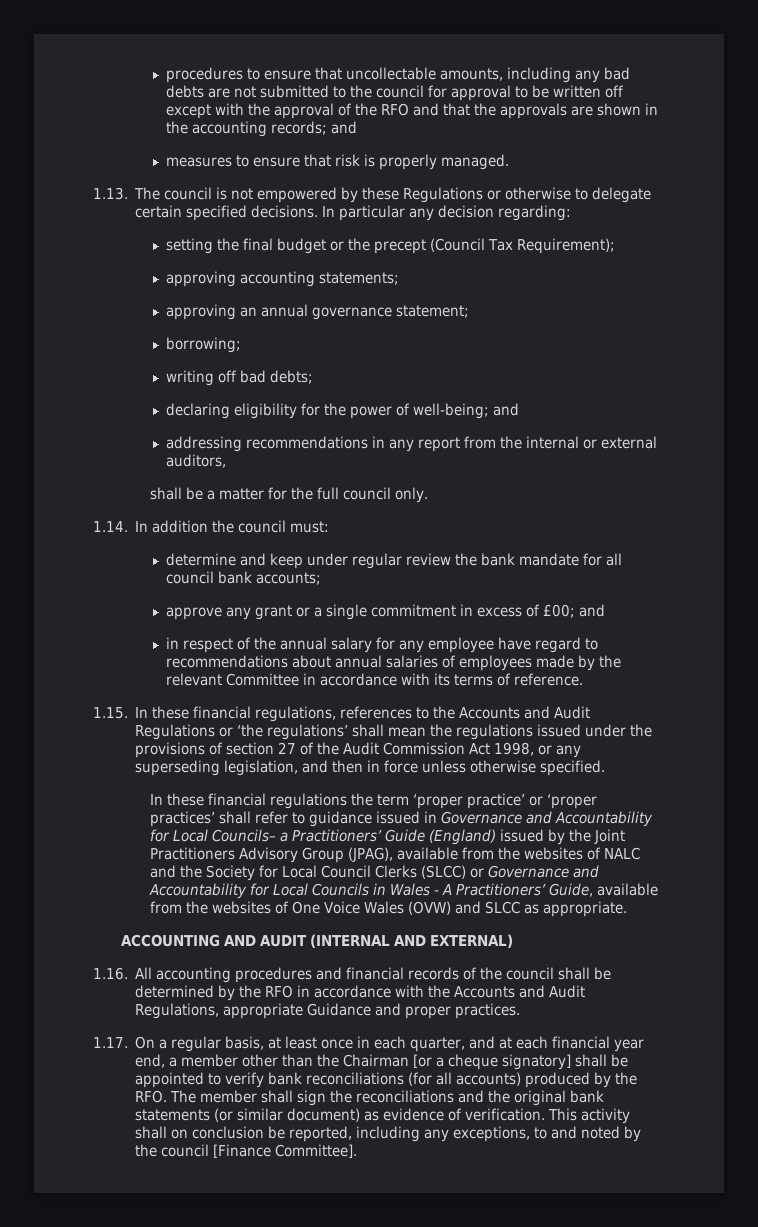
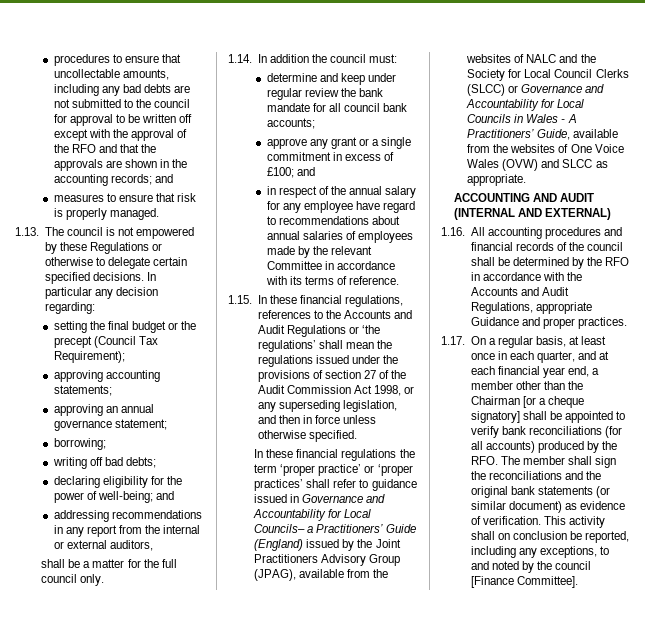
- approve any grant or a single commitment in excess of £00; and
+ approve any grant or a single commitment in excess of £100; and

